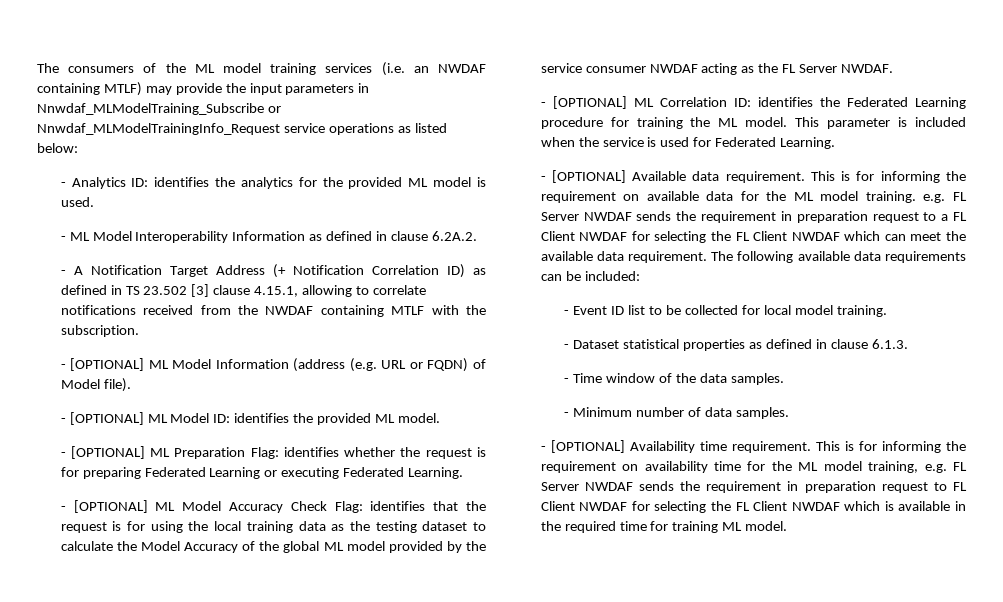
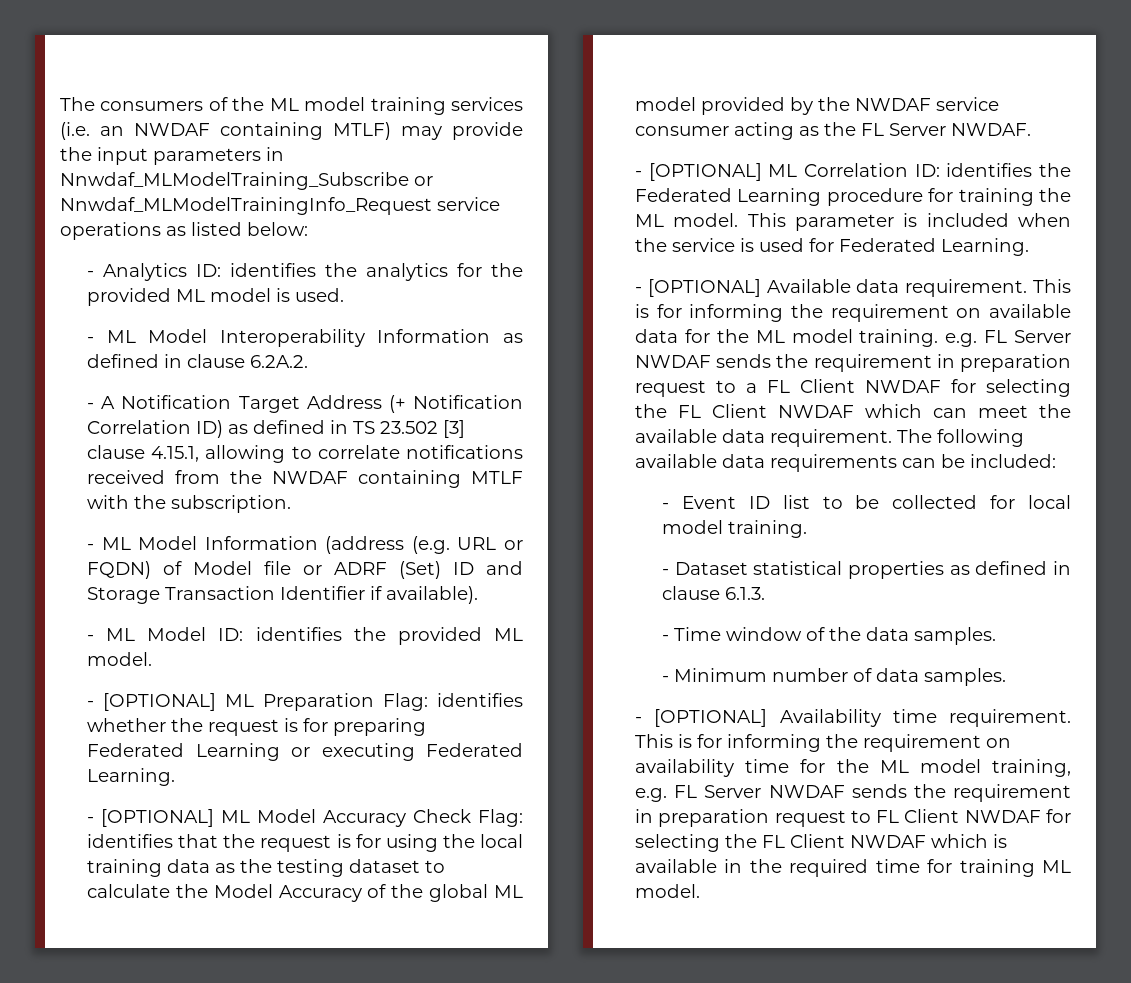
- - [OPTIONAL] ML Model Information (address (e.g. URL or FQDN) of Model file).
- - [OPTIONAL] ML Model ID: identifies the provided ML model.
+ - ML Model Information (address (e.g. URL or FQDN) of Model file or ADRF (Set) ID and Storage Transaction Identifier if available).
+ - ML Model ID: identifies the provided ML model.
- - [OPTIONAL] ML Model Accuracy Check Flag: identifies that the request is for using the local training data as the testing dataset to calculate the Model Accuracy of the global ML model provided by the service consumer NWDAF acting as the FL Server NWDAF.
+ - [OPTIONAL] ML Model Accuracy Check Flag: identifies that the request is for using the local training data as the testing dataset to calculate the Model Accuracy of the global ML model provided by the NWDAF service consumer acting as the FL Server NWDAF.

